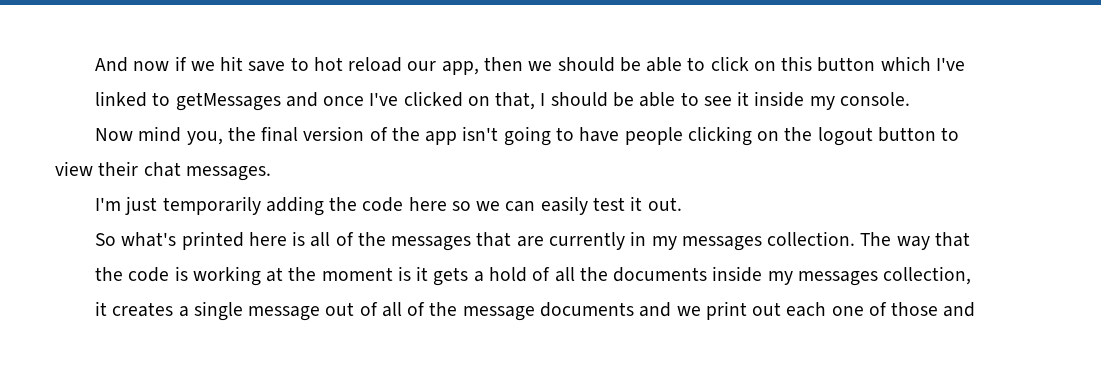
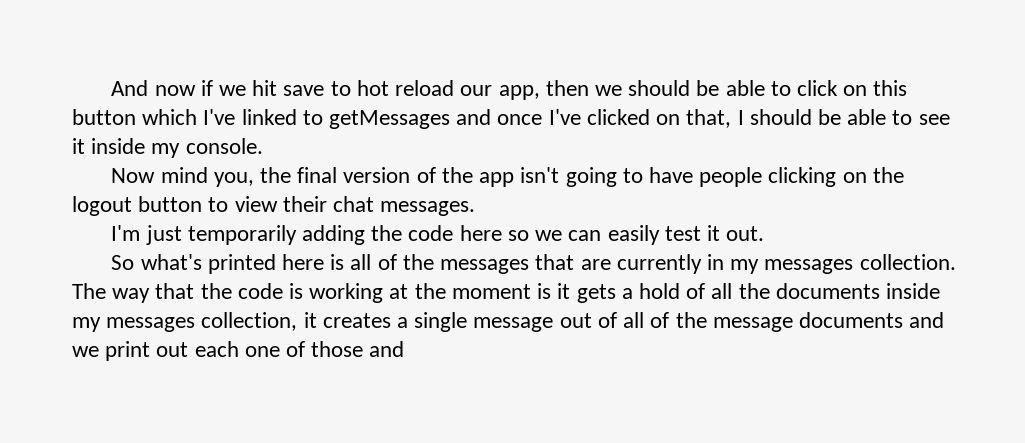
- And now if we hit save to hot reload our app, then we should be able to click on this button which I've
- linked to getMessages and once I've clicked on that, I should be able to see it inside my console.
+ And now if we hit save to hot reload our app, then we should be able to click on this button which I've linked to getMessages and once I've clicked on that, I should be able to see it inside my console.
- Now mind you, the final version of the app isn't going to have people clicking on the logout button to
- view their chat messages.
+ Now mind you, the final version of the app isn't going to have people clicking on the logout button to view their chat messages.
- The way that
- the code is working at the moment is it gets a hold of all the documents inside my messages collection,
- it creates a single message out of all of the message documents and we print out each one of those and
+ The way that the code is working at the moment is it gets a hold of all the documents inside my messages collection, it creates a single message out of all of the message documents and we print out each one of those and

